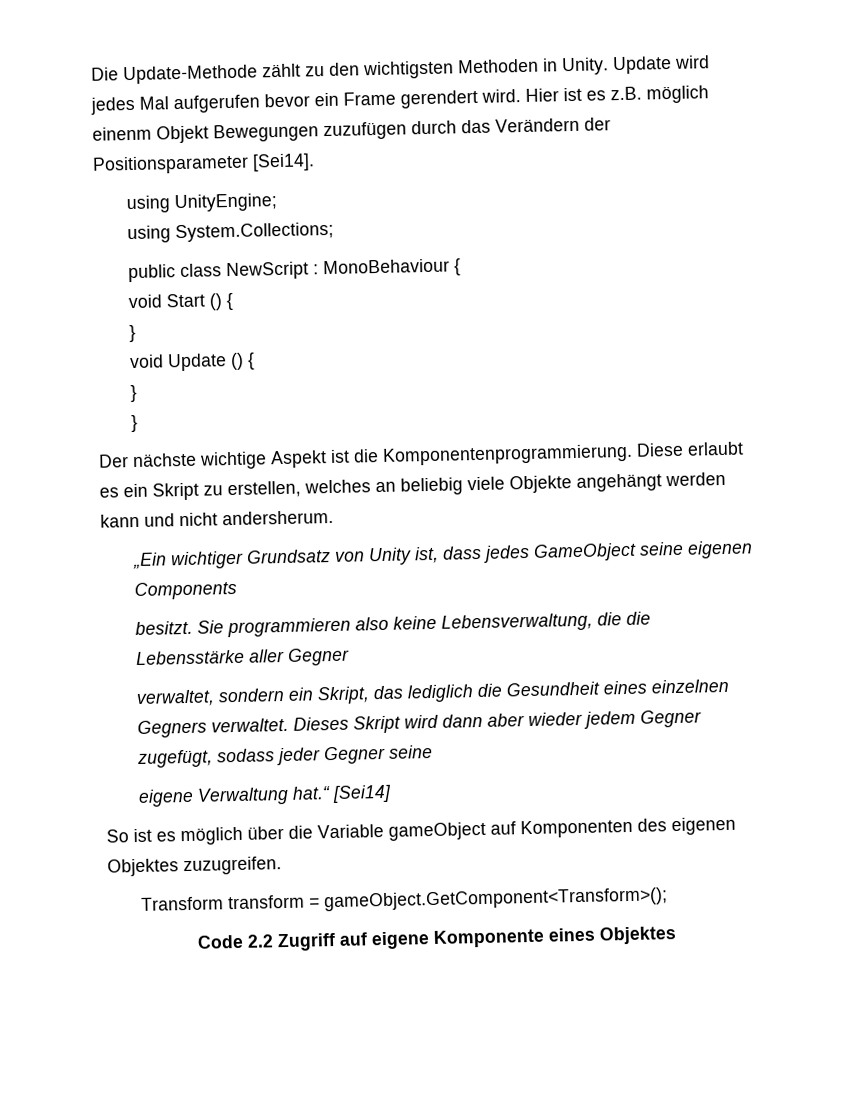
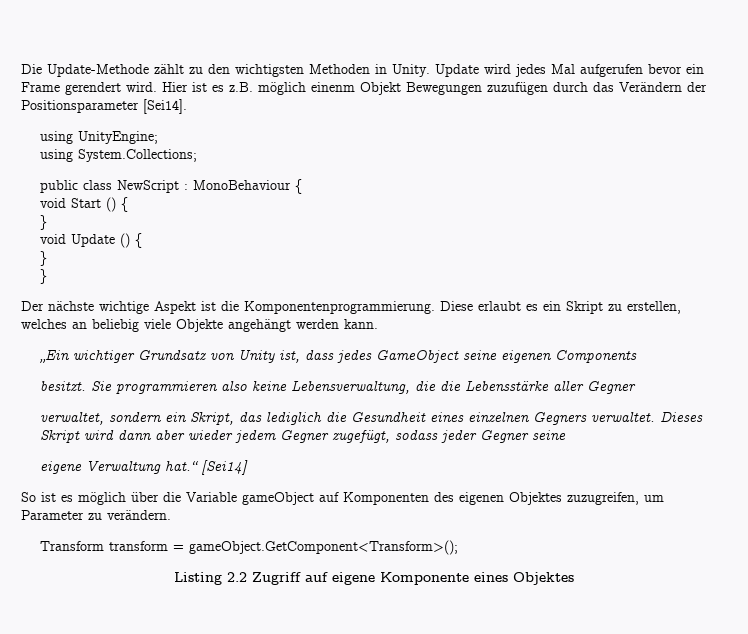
- Diese erlaubt es ein Skript zu erstellen, welches an beliebig viele Objekte angehängt werden kann und nicht andersherum.
+ Diese erlaubt es ein Skript zu erstellen, welches an beliebig viele Objekte angehängt werden kann.
- So ist es möglich über die Variable gameObject auf Komponenten des eigenen Objektes zuzugreifen.
+ So ist es möglich über die Variable gameObject auf Komponenten des eigenen Objektes zuzugreifen, um Parameter zu verändern.
- Code 2.2 Zugriff auf eigene Komponente eines Objektes
+ Listing 2.2 Zugriff auf eigene Komponente eines Objektes

